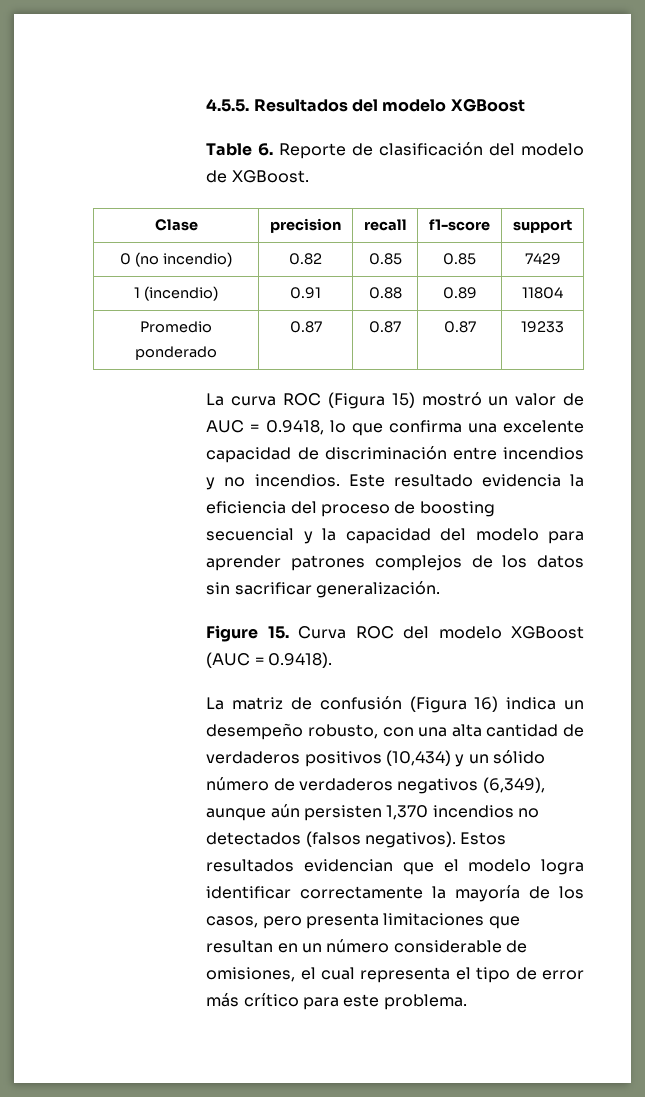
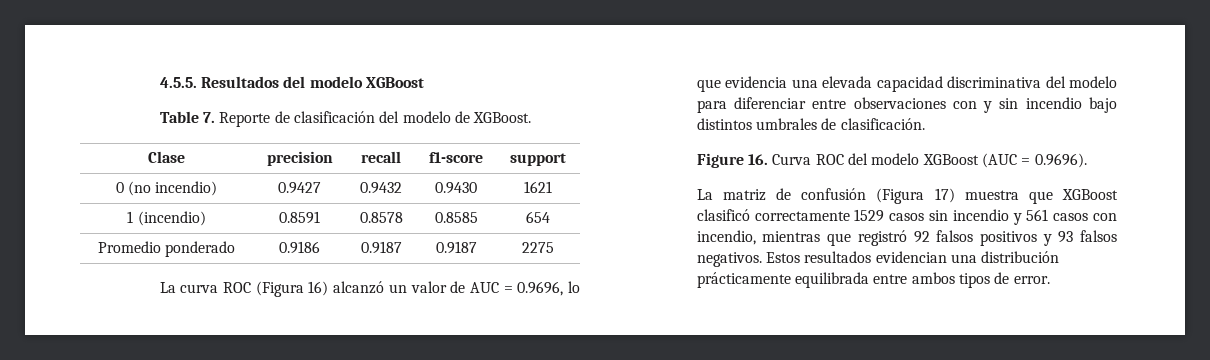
- Table 6. Reporte de clasificación del modelo de XGBoost.
+ Table 7. Reporte de clasificación del modelo de XGBoost.
- 0 (no incendio) | 0.82 | 0.85 | 0.85 | 7429
- 1 (incendio) | 0.91 | 0.88 | 0.89 | 11804
- Promedio ponderado | 0.87 | 0.87 | 0.87 | 19233
+ 0 (no incendio) | 0.9427 | 0.9432 | 0.9430 | 1621
+ 1 (incendio) | 0.8591 | 0.8578 | 0.8585 | 654
+ Promedio ponderado | 0.9186 | 0.9187 | 0.9187 | 2275
- La curva ROC (Figura 15) mostró un valor de AUC = 0.9418, lo que confirma una excelente capacidad de discriminación entre incendios y no incendios. Este resultado evidencia la eficiencia del proceso de boosting secuencial y la capacidad del modelo para aprender patrones complejos de los datos sin sacrificar generalización.
+ La curva ROC (Figura 16) alcanzó un valor de AUC = 0.9696, lo que evidencia una elevada capacidad discriminativa del modelo para diferenciar entre observaciones con y sin incendio bajo distintos umbrales de clasificación.
- Figure 15. Curva ROC del modelo XGBoost (AUC = 0.9418).
+ Figure 16. Curva ROC del modelo XGBoost (AUC = 0.9696).
- La matriz de confusión (Figura 16) indica un desempeño robusto, con una alta cantidad de verdaderos positivos (10,434) y un sólido número de verdaderos negativos (6,349), aunque aún persisten 1,370 incendios no detectados (falsos negativos). Estos resultados evidencian que el modelo logra identificar correctamente la mayoría de los casos, pero presenta limitaciones que resultan en un número considerable de omisiones, el cual representa el tipo de error más crítico para este problema.
+ La matriz de confusión (Figura 17) muestra que XGBoost clasificó correctamente 1529 casos sin incendio y 561 casos con incendio, mientras que registró 92 falsos positivos y 93 falsos negativos. Estos resultados evidencian una distribución prácticamente equilibrada entre ambos tipos de error.

